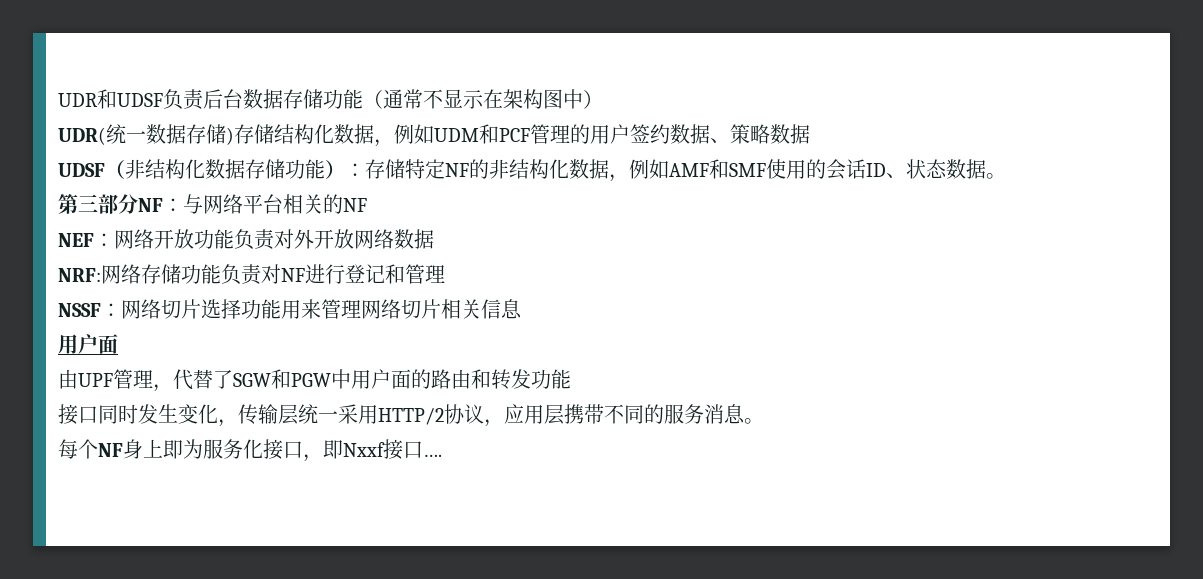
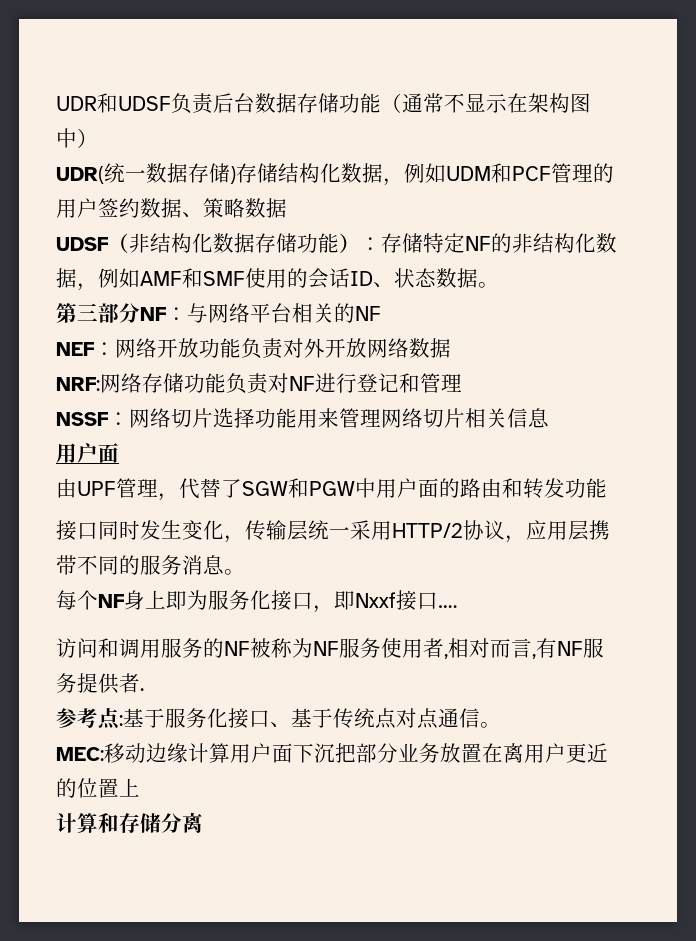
+ 访问和调用服务的NF被称为NF服务使用者,相对而言,有NF服务提供者.
+ 参考点:基于服务化接口、基于传统点对点通信。
+ MEC:移动边缘计算用户面下沉把部分业务放置在离用户更近的位置上
+ 计算和存储分离

